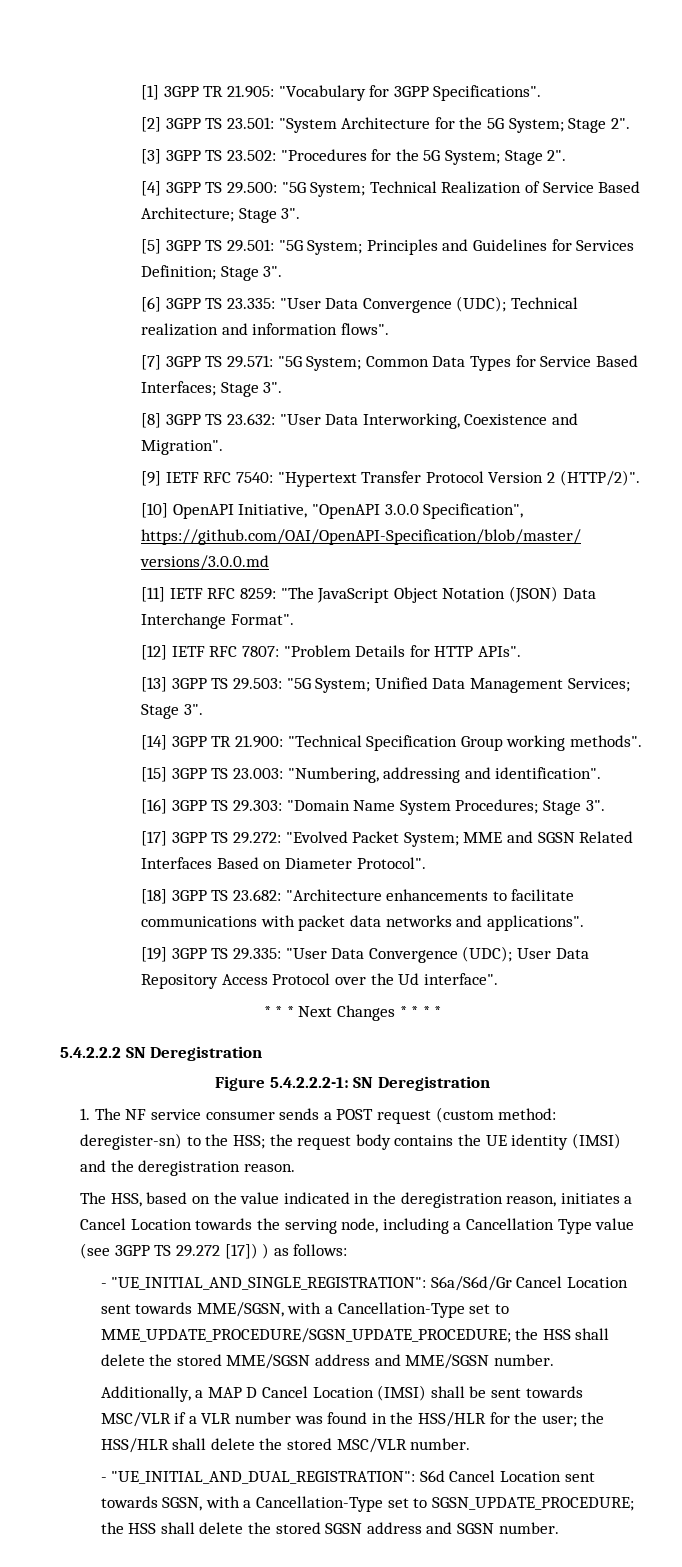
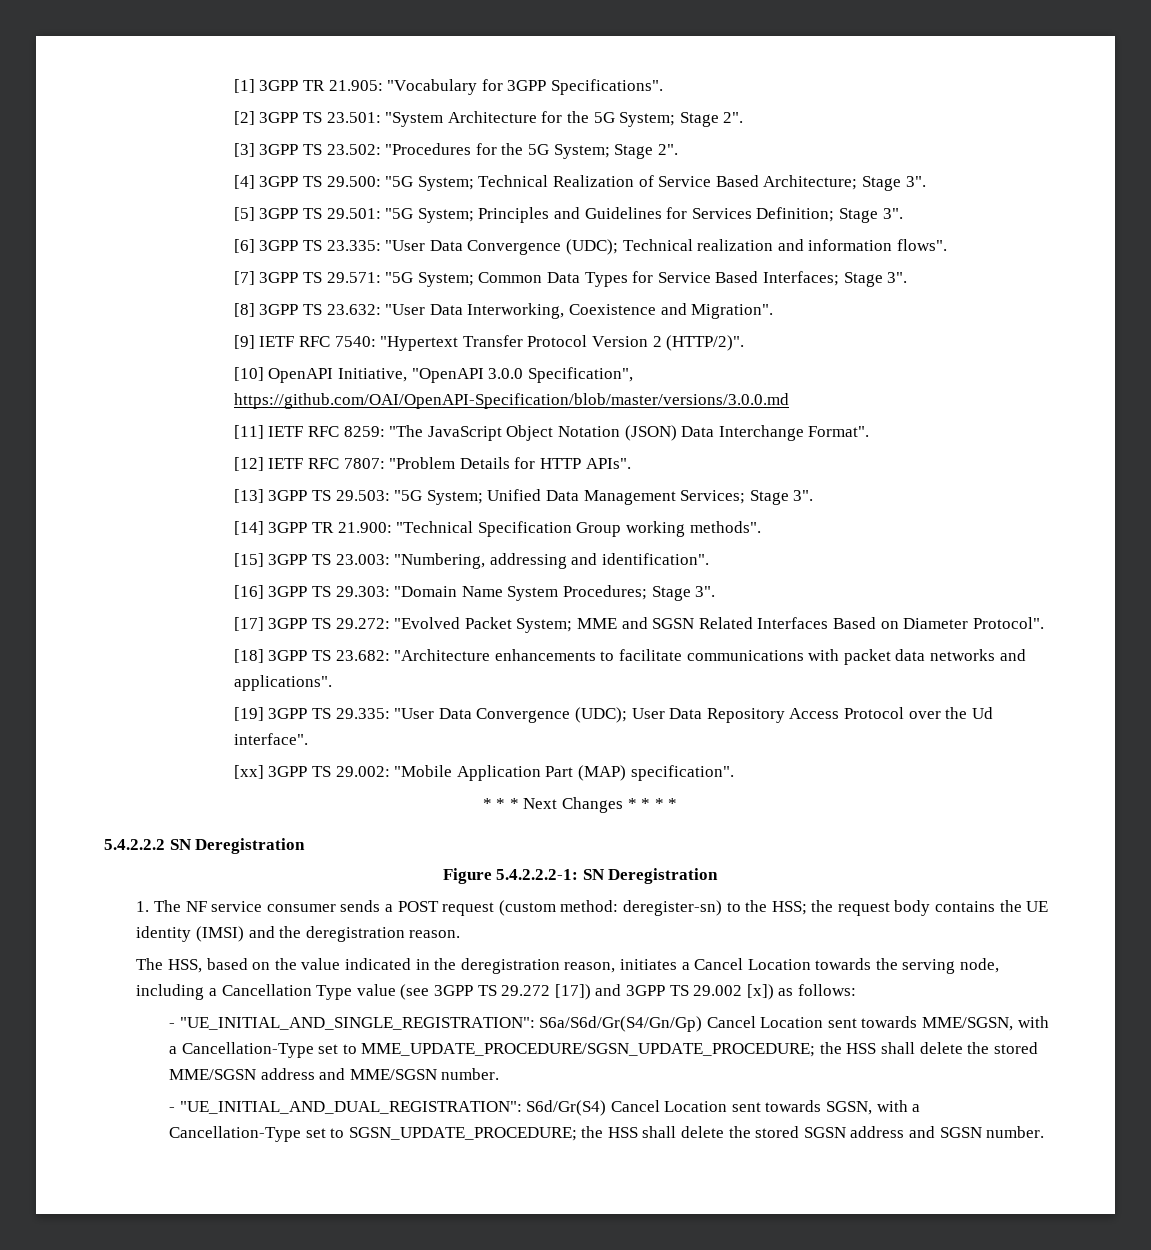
+ [xx] 3GPP TS 29.002: "Mobile Application Part (MAP) specification".
- The HSS, based on the value indicated in the deregistration reason, initiates a Cancel Location towards the serving node, including a Cancellation Type value (see 3GPP TS 29.272 [17]) ) as follows:
+ The HSS, based on the value indicated in the deregistration reason, initiates a Cancel Location towards the serving node, including a Cancellation Type value (see 3GPP TS 29.272 [17]) and 3GPP TS 29.002 [x]) as follows:
- - "UE_INITIAL_AND_SINGLE_REGISTRATION": S6a/S6d/Gr Cancel Location sent towards MME/SGSN, with a Cancellation-Type set to MME_UPDATE_PROCEDURE/SGSN_UPDATE_PROCEDURE; the HSS shall delete the stored MME/SGSN address and MME/SGSN number.
+ - "UE_INITIAL_AND_SINGLE_REGISTRATION": S6a/S6d/Gr(S4/Gn/Gp) Cancel Location sent towards MME/SGSN, with a Cancellation-Type set to MME_UPDATE_PROCEDURE/SGSN_UPDATE_PROCEDURE; the HSS shall delete the stored MME/SGSN address and MME/SGSN number.
- Additionally, a MAP D Cancel Location (IMSI) shall be sent towards MSC/VLR if a VLR number was found in the HSS/HLR for the user; the HSS/HLR shall delete the stored MSC/VLR number.
- - "UE_INITIAL_AND_DUAL_REGISTRATION": S6d Cancel Location sent towards SGSN, with a Cancellation-Type set to SGSN_UPDATE_PROCEDURE; the HSS shall delete the stored SGSN address and SGSN number.
+ - "UE_INITIAL_AND_DUAL_REGISTRATION": S6d/Gr(S4) Cancel Location sent towards SGSN, with a Cancellation-Type set to SGSN_UPDATE_PROCEDURE; the HSS shall delete the stored SGSN address and SGSN number.

